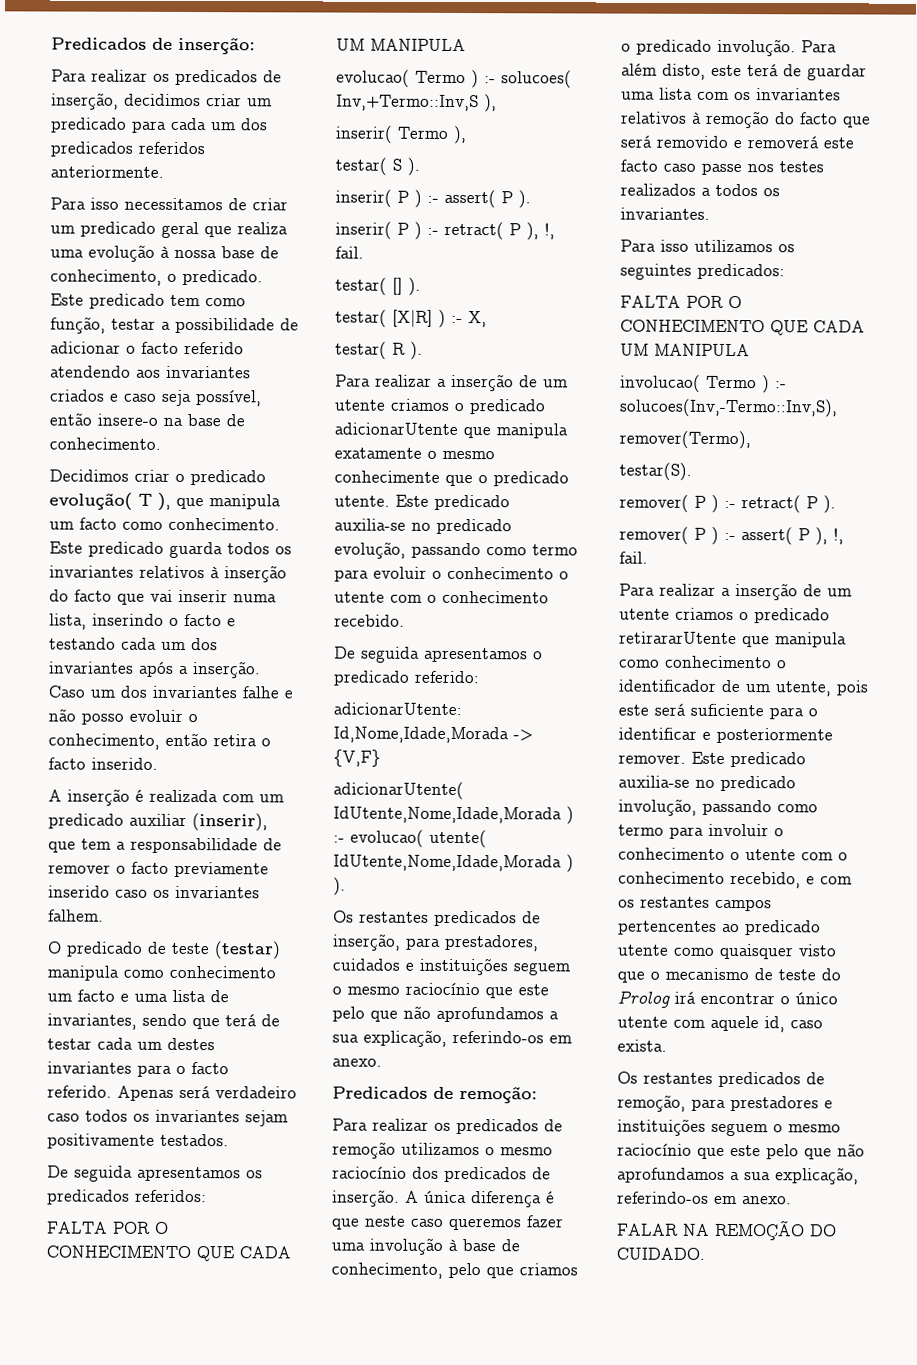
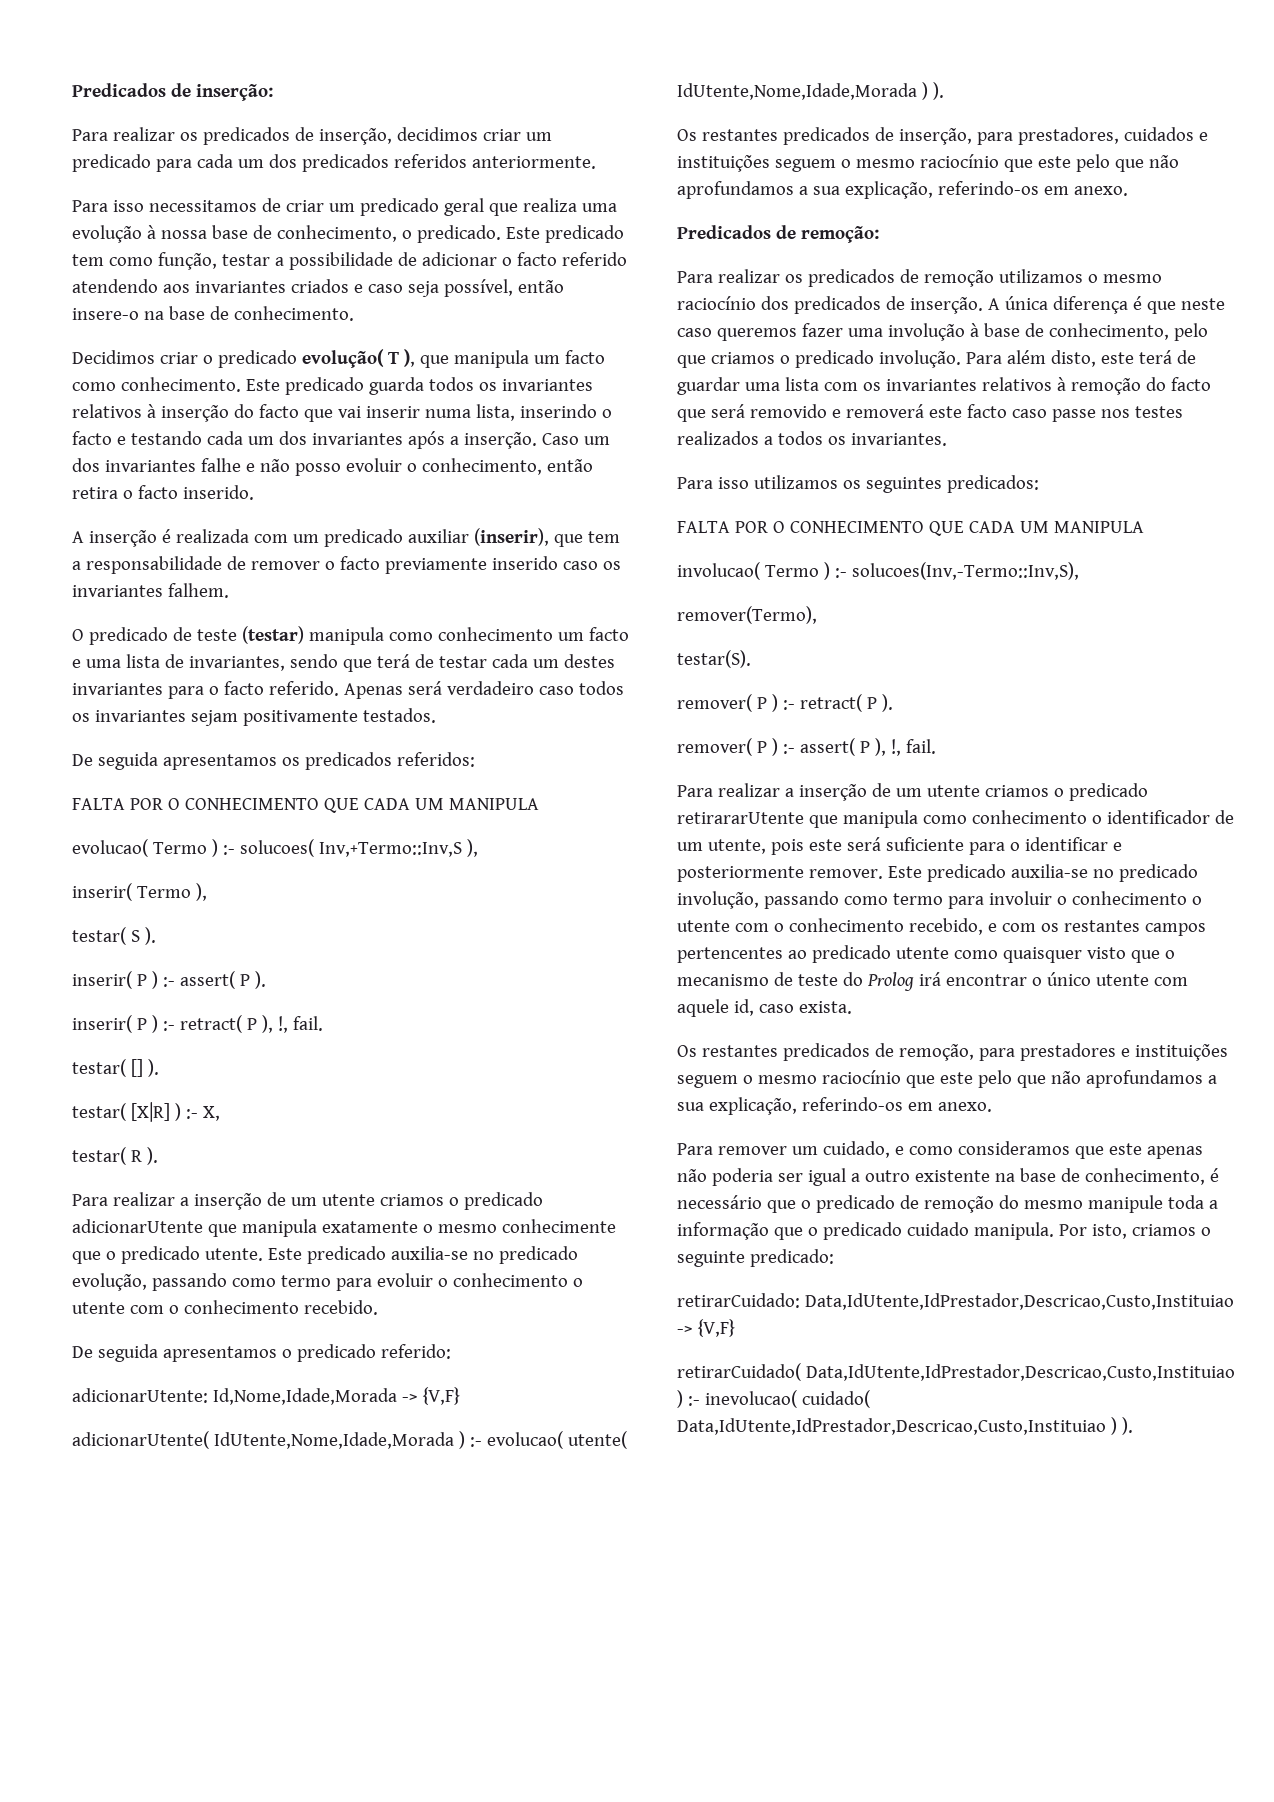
- FALAR NA REMOÇÃO DO CUIDADO.
+ Para remover um cuidado, e como consideramos que este apenas não poderia ser igual a outro existente na base de conhecimento, é necessário que o predicado de remoção do mesmo manipule toda a informação que o predicado cuidado manipula. Por isto, criamos o seguinte predicado:
+ retirarCuidado: Data,IdUtente,IdPrestador,Descricao,Custo,Instituiao -> {V,F}
+ retirarCuidado( Data,IdUtente,IdPrestador,Descricao,Custo,Instituiao ) :- inevolucao( cuidado( Data,IdUtente,IdPrestador,Descricao,Custo,Instituiao ) ).

